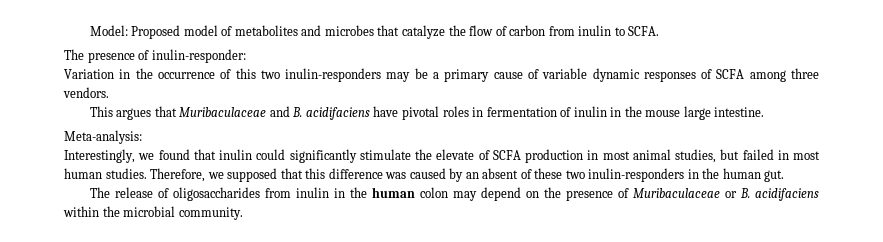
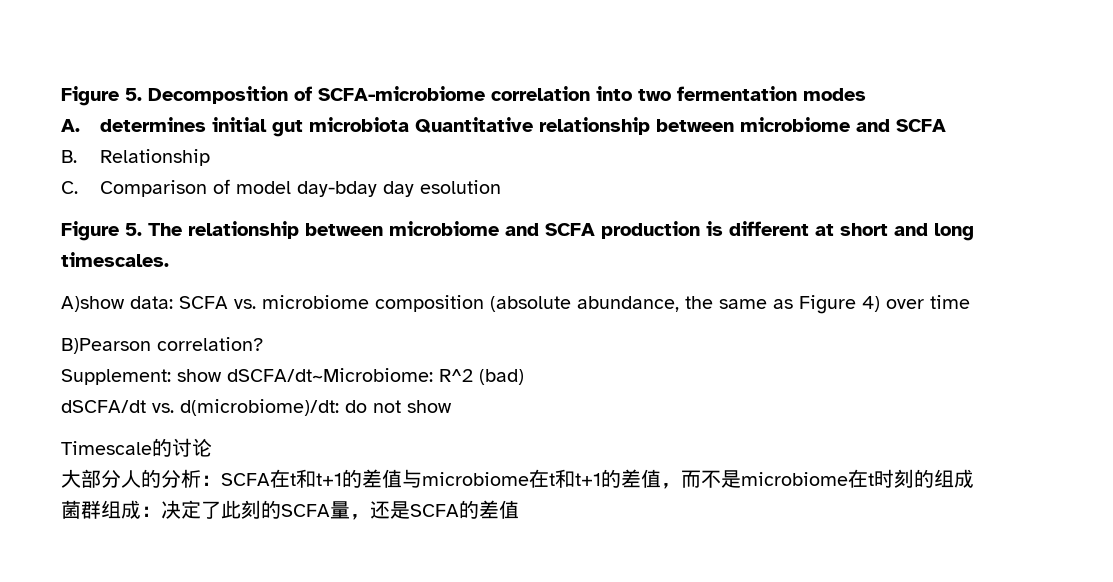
- Model: Proposed model of metabolites and microbes that catalyze the flow of carbon from inulin to SCFA.
- The presence of inulin-responder:
- Variation in the occurrence of this two inulin-responders may be a primary cause of variable dynamic responses of SCFA among three vendors.
- This argues that Muribaculaceae and B. acidifaciens have pivotal roles in fermentation of inulin in the mouse large intestine.
- Meta-analysis:
- Interestingly, we found that inulin could significantly stimulate the elevate of SCFA production in most animal studies, but failed in most human studies. Therefore, we supposed that this difference was caused by an absent of these two inulin-responders in the human gut.
- The release of oligosaccharides from inulin in the human colon may depend on the presence of Muribaculaceae or B. acidifaciens within the microbial community.
+ Figure 5. Decomposition of SCFA-microbiome correlation into two fermentation modes
+ A. determines initial gut microbiota Quantitative relationship between microbiome and SCFA
+ B. Relationship
+ C. Comparison of model day-bday day esolution
+ Figure 5. The relationship between microbiome and SCFA production is different at short and long timescales.
+ A)show data: SCFA vs. microbiome composition (absolute abundance, the same as Figure 4) over time
+ B)Pearson correlation?
+ Supplement: show dSCFA/dt~Microbiome: R^2 (bad)
+ dSCFA/dt vs. d(microbiome)/dt: do not show
+ Timescale的讨论
+ 大部分人的分析：SCFA在t和t+1的差值与microbiome在t和t+1的差值，而不是microbiome在t时刻的组成
+ 菌群组成：决定了此刻的SCFA量，还是SCFA的差值

